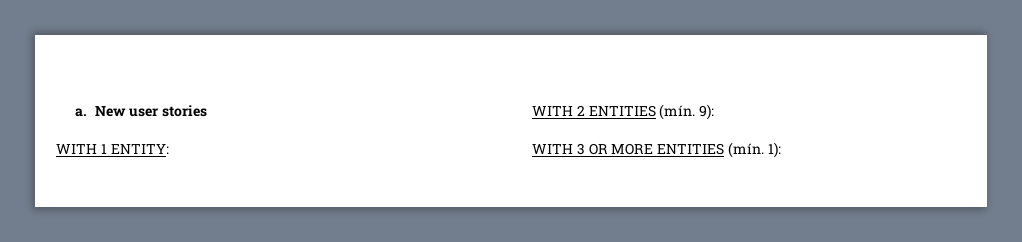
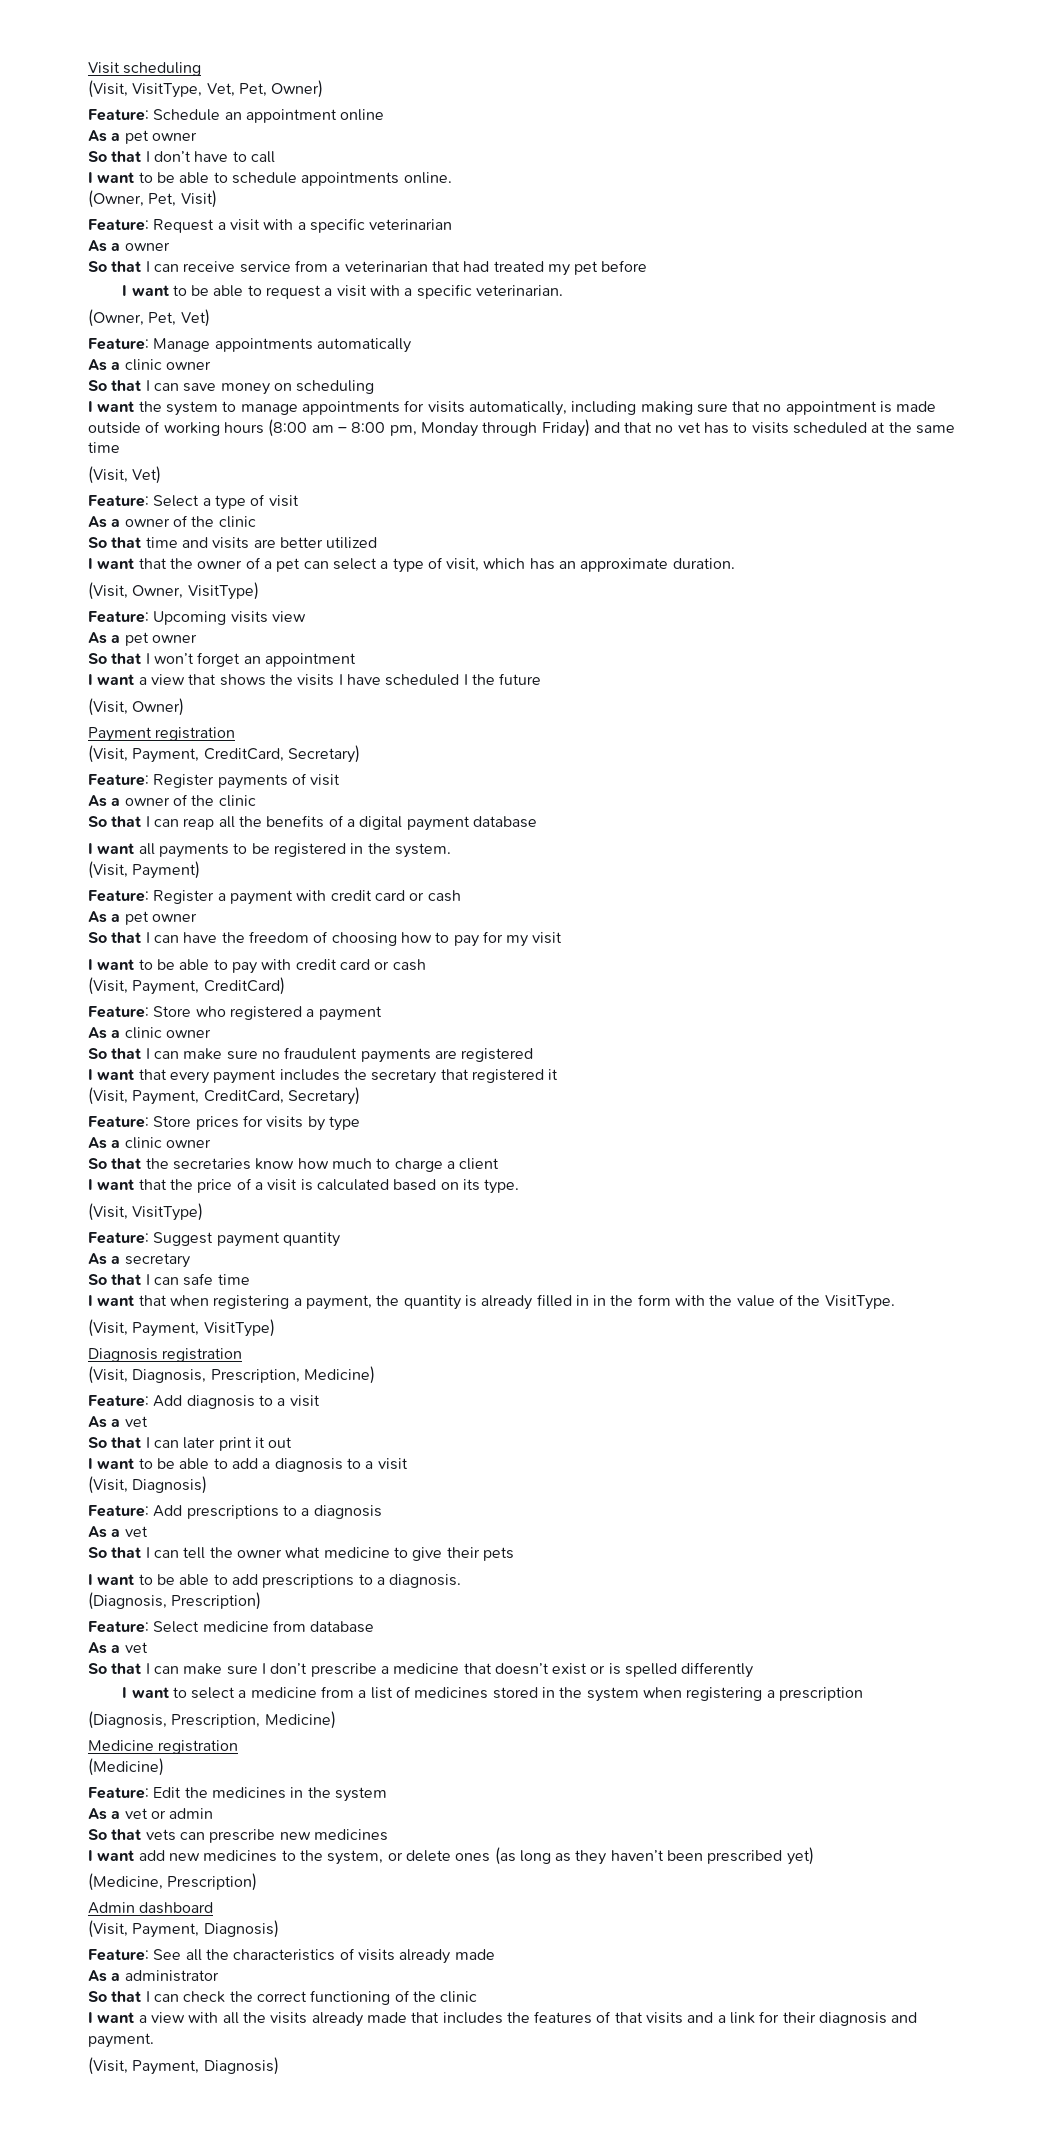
- a. New user stories
- WITH 1 ENTITY:
- WITH 2 ENTITIES (mín. 9):
- WITH 3 OR MORE ENTITIES (mín. 1):
+ Visit scheduling
+ (Visit, VisitType, Vet, Pet, Owner)
+ Feature: Schedule an appointment online
+ As a pet owner
+ So that I don’t have to call
+ I want to be able to schedule appointments online.
+ (Owner, Pet, Visit)
+ Feature: Request a visit with a specific veterinarian
+ As a owner
+ So that I can receive service from a veterinarian that had treated my pet before
+ I want to be able to request a visit with a specific veterinarian.
+ (Owner, Pet, Vet)
+ Feature: Manage appointments automatically
+ As a clinic owner
+ So that I can save money on scheduling
+ I want the system to manage appointments for visits automatically, including making sure that no appointment is made outside of working hours (8:00 am – 8:00 pm, Monday through Friday) and that no vet has to visits scheduled at the same time
+ (Visit, Vet)
+ Feature: Select a type of visit
+ As a owner of the clinic
+ So that time and visits are better utilized
+ I want that the owner of a pet can select a type of visit, which has an approximate duration.
+ (Visit, Owner, VisitType)
+ Feature: Upcoming visits view
+ As a pet owner
+ So that I won’t forget an appointment
+ I want a view that shows the visits I have scheduled I the future
+ (Visit, Owner)
+ Payment registration
+ (Visit, Payment, CreditCard, Secretary)
+ Feature: Register payments of visit
+ As a owner of the clinic
+ So that I can reap all the benefits of a digital payment database
+ I want all payments to be registered in the system.
+ (Visit, Payment)
+ Feature: Register a payment with credit card or cash
+ As a pet owner
+ So that I can have the freedom of choosing how to pay for my visit
+ I want to be able to pay with credit card or cash
+ (Visit, Payment, CreditCard)
+ Feature: Store who registered a payment
+ As a clinic owner
+ So that I can make sure no fraudulent payments are registered
+ I want that every payment includes the secretary that registered it
+ (Visit, Payment, CreditCard, Secretary)
+ Feature: Store prices for visits by type
+ As a clinic owner
+ So that the secretaries know how much to charge a client
+ I want that the price of a visit is calculated based on its type.
+ (Visit, VisitType)
+ Feature: Suggest payment quantity
+ As a secretary
+ So that I can safe time
+ I want that when registering a payment, the quantity is already filled in in the form with the value of the VisitType.
+ (Visit, Payment, VisitType)
+ Diagnosis registration
+ (Visit, Diagnosis, Prescription, Medicine)
+ Feature: Add diagnosis to a visit
+ As a vet
+ So that I can later print it out
+ I want to be able to add a diagnosis to a visit
+ (Visit, Diagnosis)
+ Feature: Add prescriptions to a diagnosis
+ As a vet
+ So that I can tell the owner what medicine to give their pets
+ I want to be able to add prescriptions to a diagnosis.
+ (Diagnosis, Prescription)
+ Feature: Select medicine from database
+ As a vet
+ So that I can make sure I don’t prescribe a medicine that doesn’t exist or is spelled differently
+ I want to select a medicine from a list of medicines stored in the system when registering a prescription
+ (Diagnosis, Prescription, Medicine)
+ Medicine registration
+ (Medicine)
+ Feature: Edit the medicines in the system
+ As a vet or admin
+ So that vets can prescribe new medicines
+ I want add new medicines to the system, or delete ones (as long as they haven’t been prescribed yet)
+ (Medicine, Prescription)
+ Admin dashboard
+ (Visit, Payment, Diagnosis)
+ Feature: See all the characteristics of visits already made
+ As a administrator
+ So that I can check the correct functioning of the clinic
+ I want a view with all the visits already made that includes the features of that visits and a link for their diagnosis and payment.
+ (Visit, Payment, Diagnosis)

